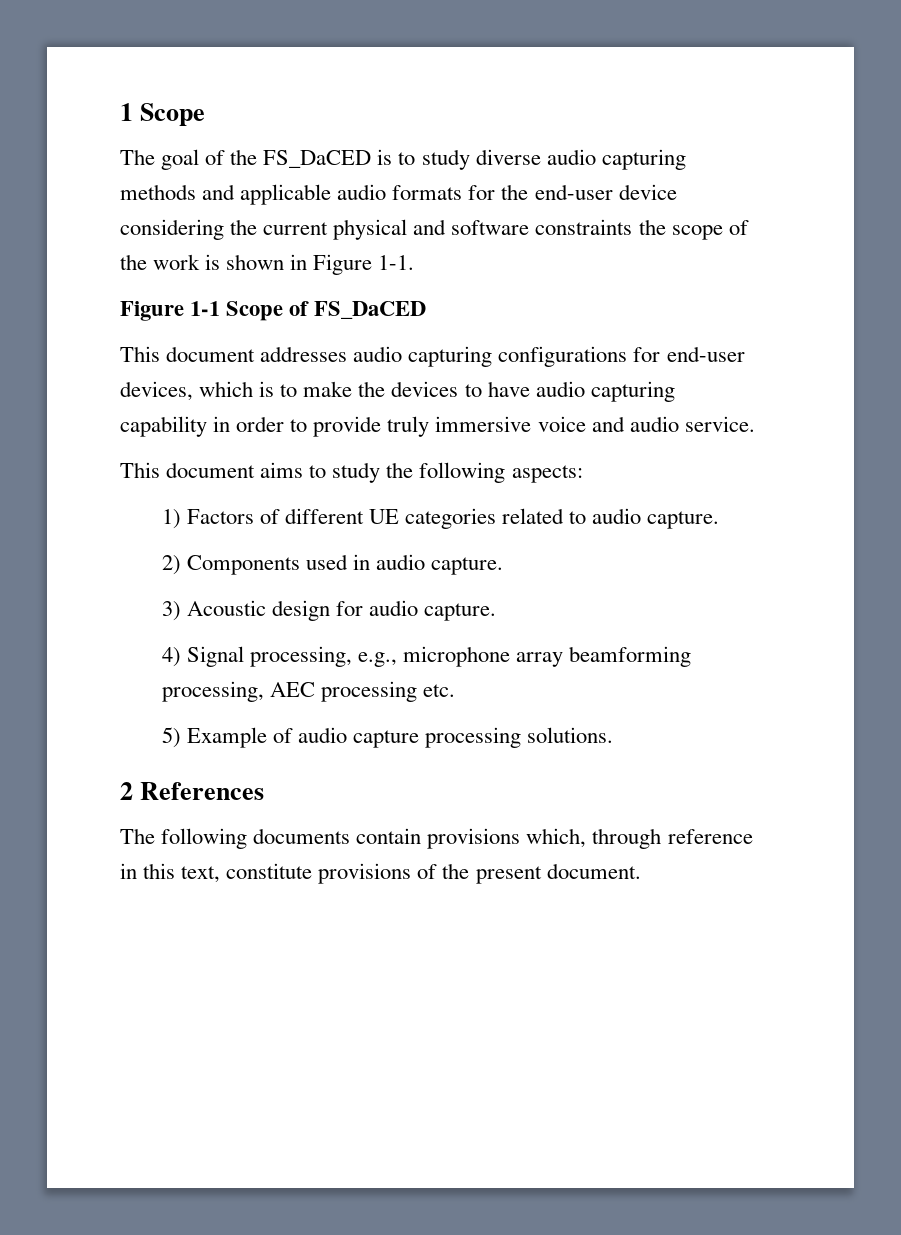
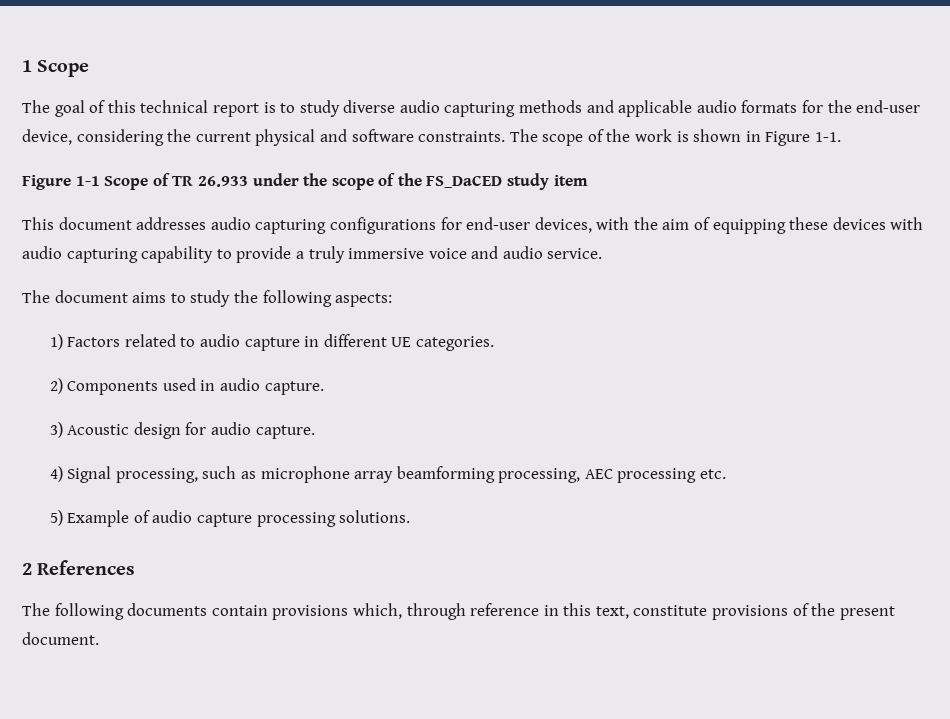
- The goal of the FS_DaCED is to study diverse audio capturing methods and applicable audio formats for the end-user device considering the current physical and software constraints the scope of the work is shown in Figure 1-1.
+ The goal of this technical report is to study diverse audio capturing methods and applicable audio formats for the end-user device, considering the current physical and software constraints. The scope of the work is shown in Figure 1-1.
- Figure 1-1 Scope of FS_DaCED
+ Figure 1-1 Scope of TR 26.933 under the scope of the FS_DaCED study item
- This document addresses audio capturing configurations for end-user devices, which is to make the devices to have audio capturing capability in order to provide truly immersive voice and audio service.
+ This document addresses audio capturing configurations for end-user devices, with the aim of equipping these devices with audio capturing capability to provide a truly immersive voice and audio service.
- This document aims to study the following aspects:
+ The document aims to study the following aspects:
- 1) Factors of different UE categories related to audio capture.
+ 1) Factors related to audio capture in different UE categories.
- 4) Signal processing, e.g., microphone array beamforming processing, AEC processing etc.
+ 4) Signal processing, such as microphone array beamforming processing, AEC processing etc.

